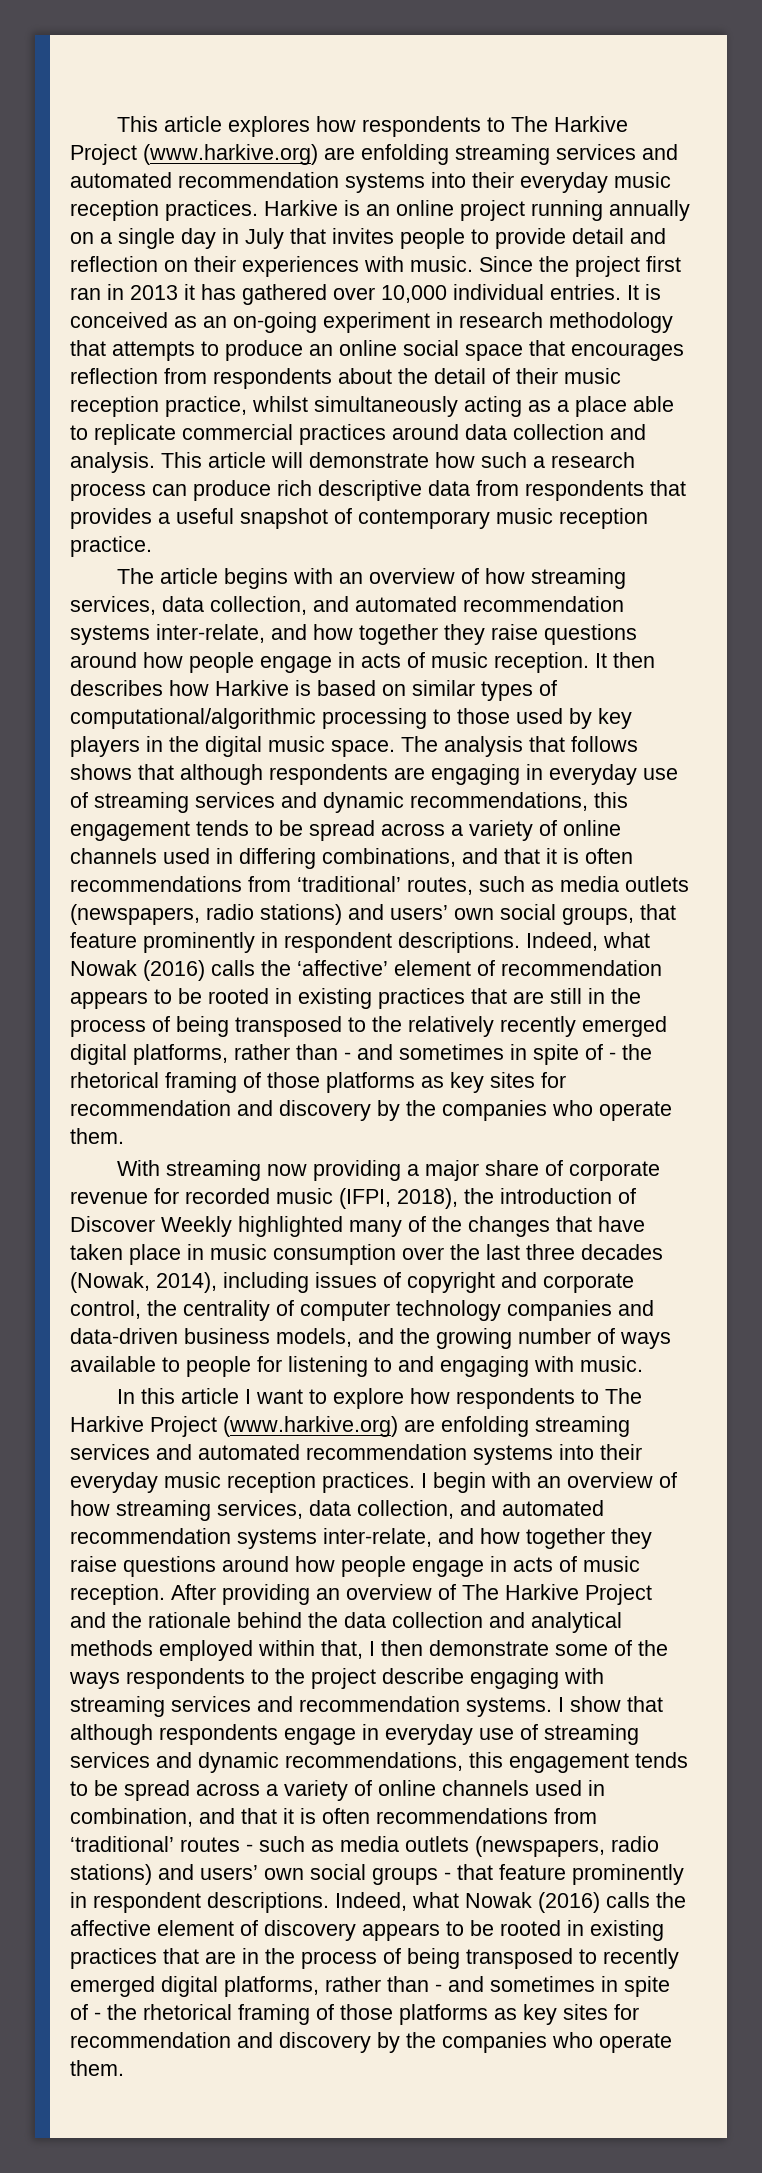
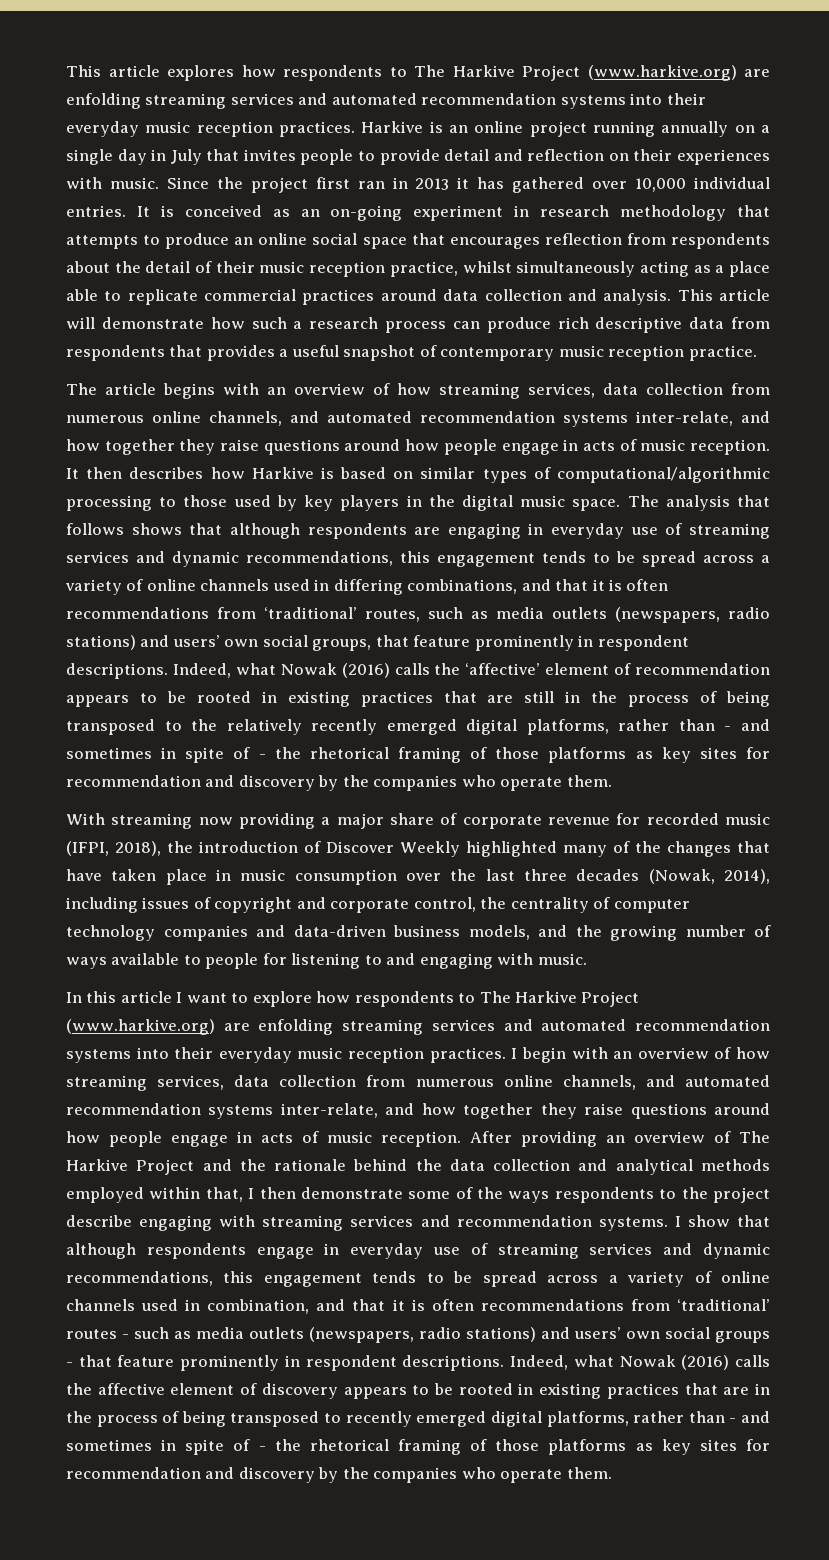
- The article begins with an overview of how streaming services, data collection, and automated recommendation systems inter-relate, and how together they raise questions around how people engage in acts of music reception.
+ The article begins with an overview of how streaming services, data collection from numerous online channels, and automated recommendation systems inter-relate, and how together they raise questions around how people engage in acts of music reception.
- I begin with an overview of how streaming services, data collection, and automated recommendation systems inter-relate, and how together they raise questions around how people engage in acts of music reception.
+ I begin with an overview of how streaming services, data collection from numerous online channels, and automated recommendation systems inter-relate, and how together they raise questions around how people engage in acts of music reception.

